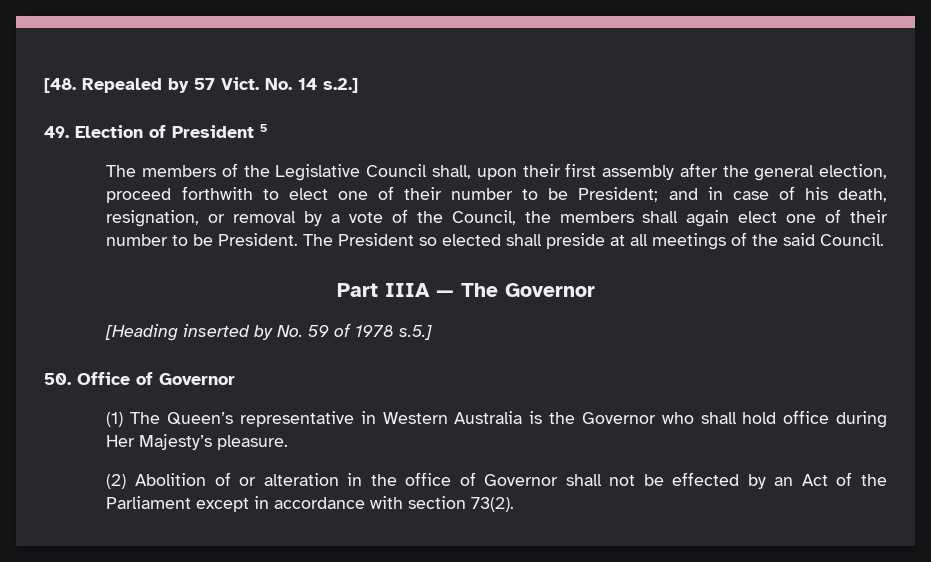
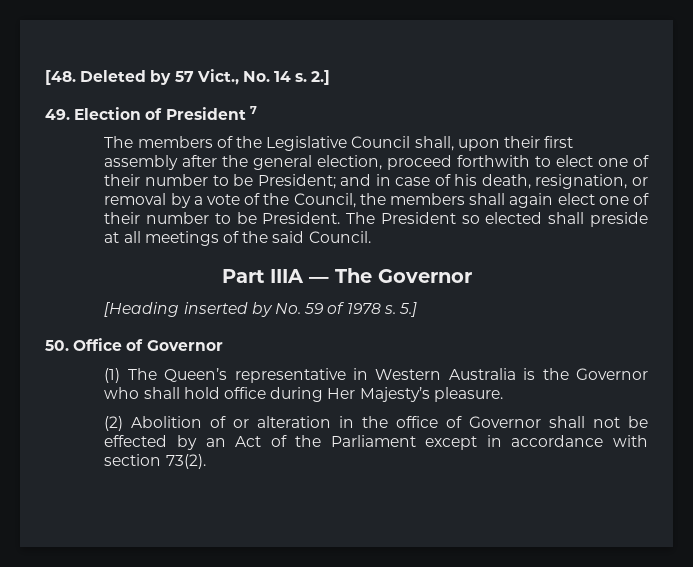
- [48. Repealed by 57 Vict. No. 14 s.2.]
+ [48. Deleted by 57 Vict., No. 14 s. 2.]
- 49. Election of President 5
+ 49. Election of President 7
- [Heading inserted by No. 59 of 1978 s.5.]
+ [Heading inserted by No. 59 of 1978 s. 5.]

